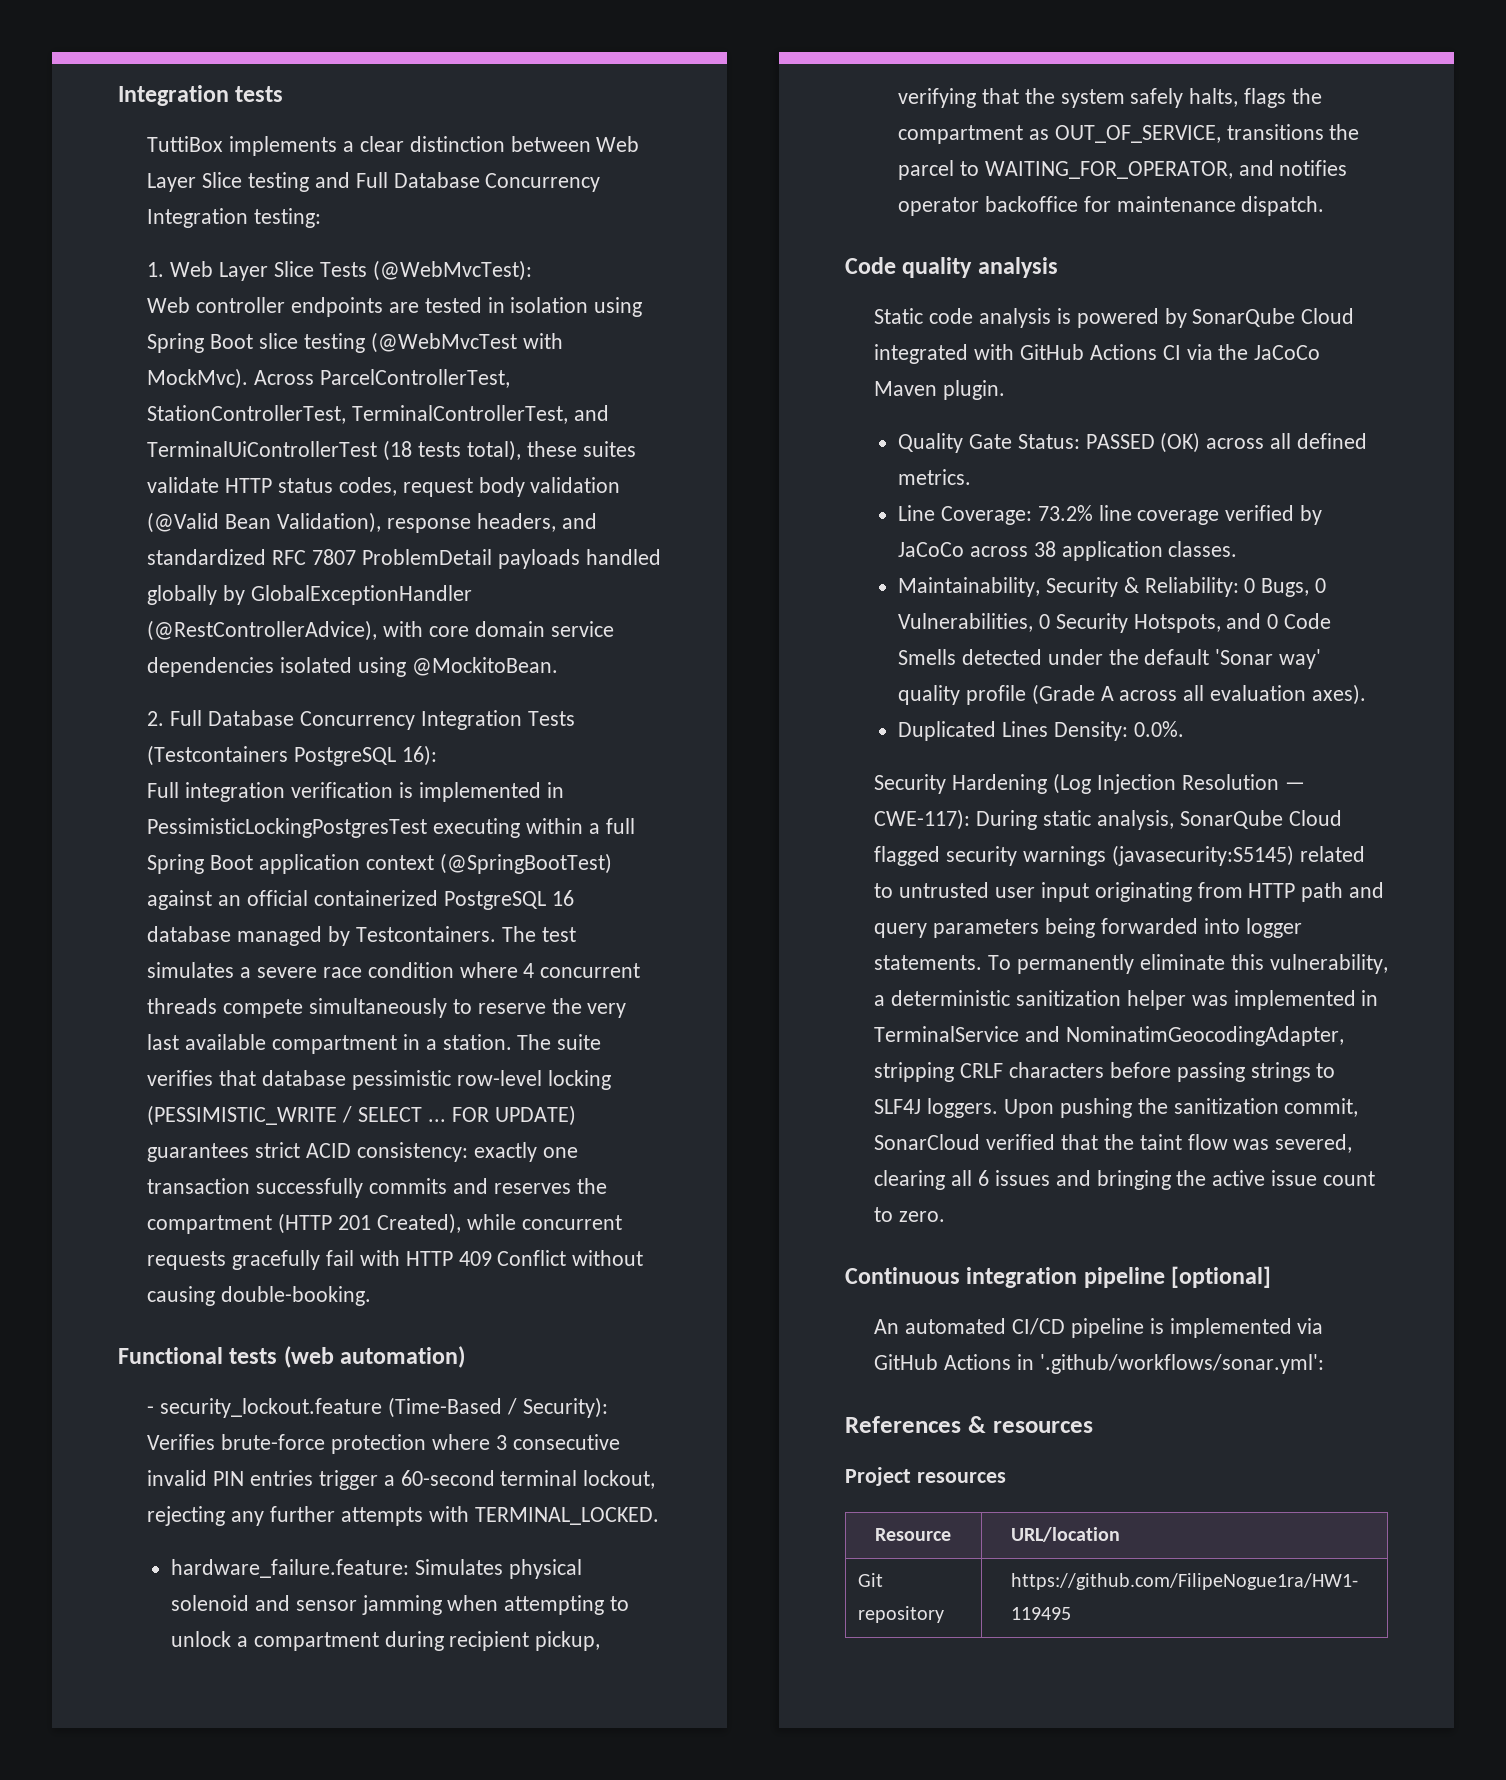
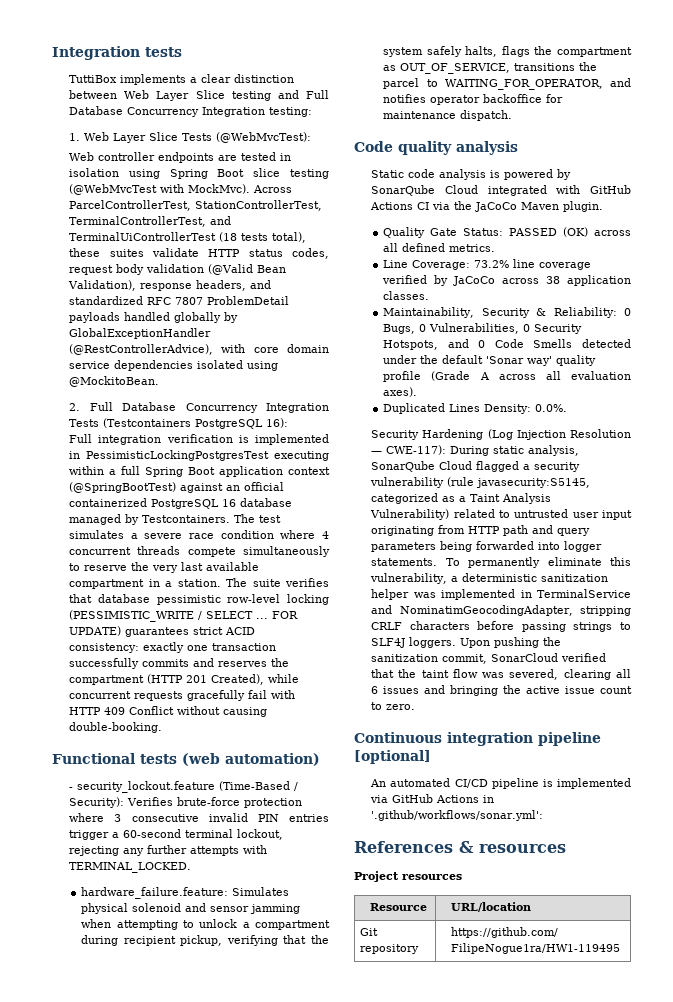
- Security Hardening (Log Injection Resolution — CWE-117): During static analysis, SonarQube Cloud flagged security warnings (javasecurity:S5145) related to untrusted user input originating from HTTP path and query parameters being forwarded into logger statements.
+ Security Hardening (Log Injection Resolution — CWE-117): During static analysis, SonarQube Cloud flagged a security vulnerability (rule javasecurity:S5145, categorized as a Taint Analysis Vulnerability) related to untrusted user input originating from HTTP path and query parameters being forwarded into logger statements.

